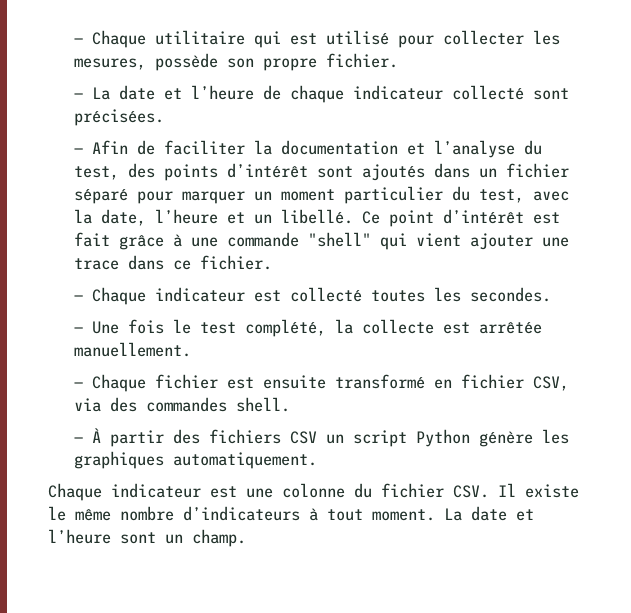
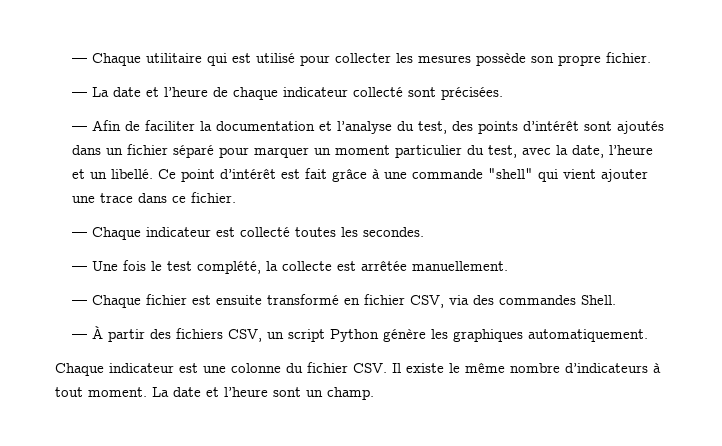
- — Chaque utilitaire qui est utilisé pour collecter les mesures, possède son propre fichier.
+ — Chaque utilitaire qui est utilisé pour collecter les mesures possède son propre fichier.
- — Chaque fichier est ensuite transformé en fichier CSV, via des commandes shell.
+ — Chaque fichier est ensuite transformé en fichier CSV, via des commandes Shell.
- — À partir des fichiers CSV un script Python génère les graphiques automatiquement.
+ — À partir des fichiers CSV, un script Python génère les graphiques automatiquement.

